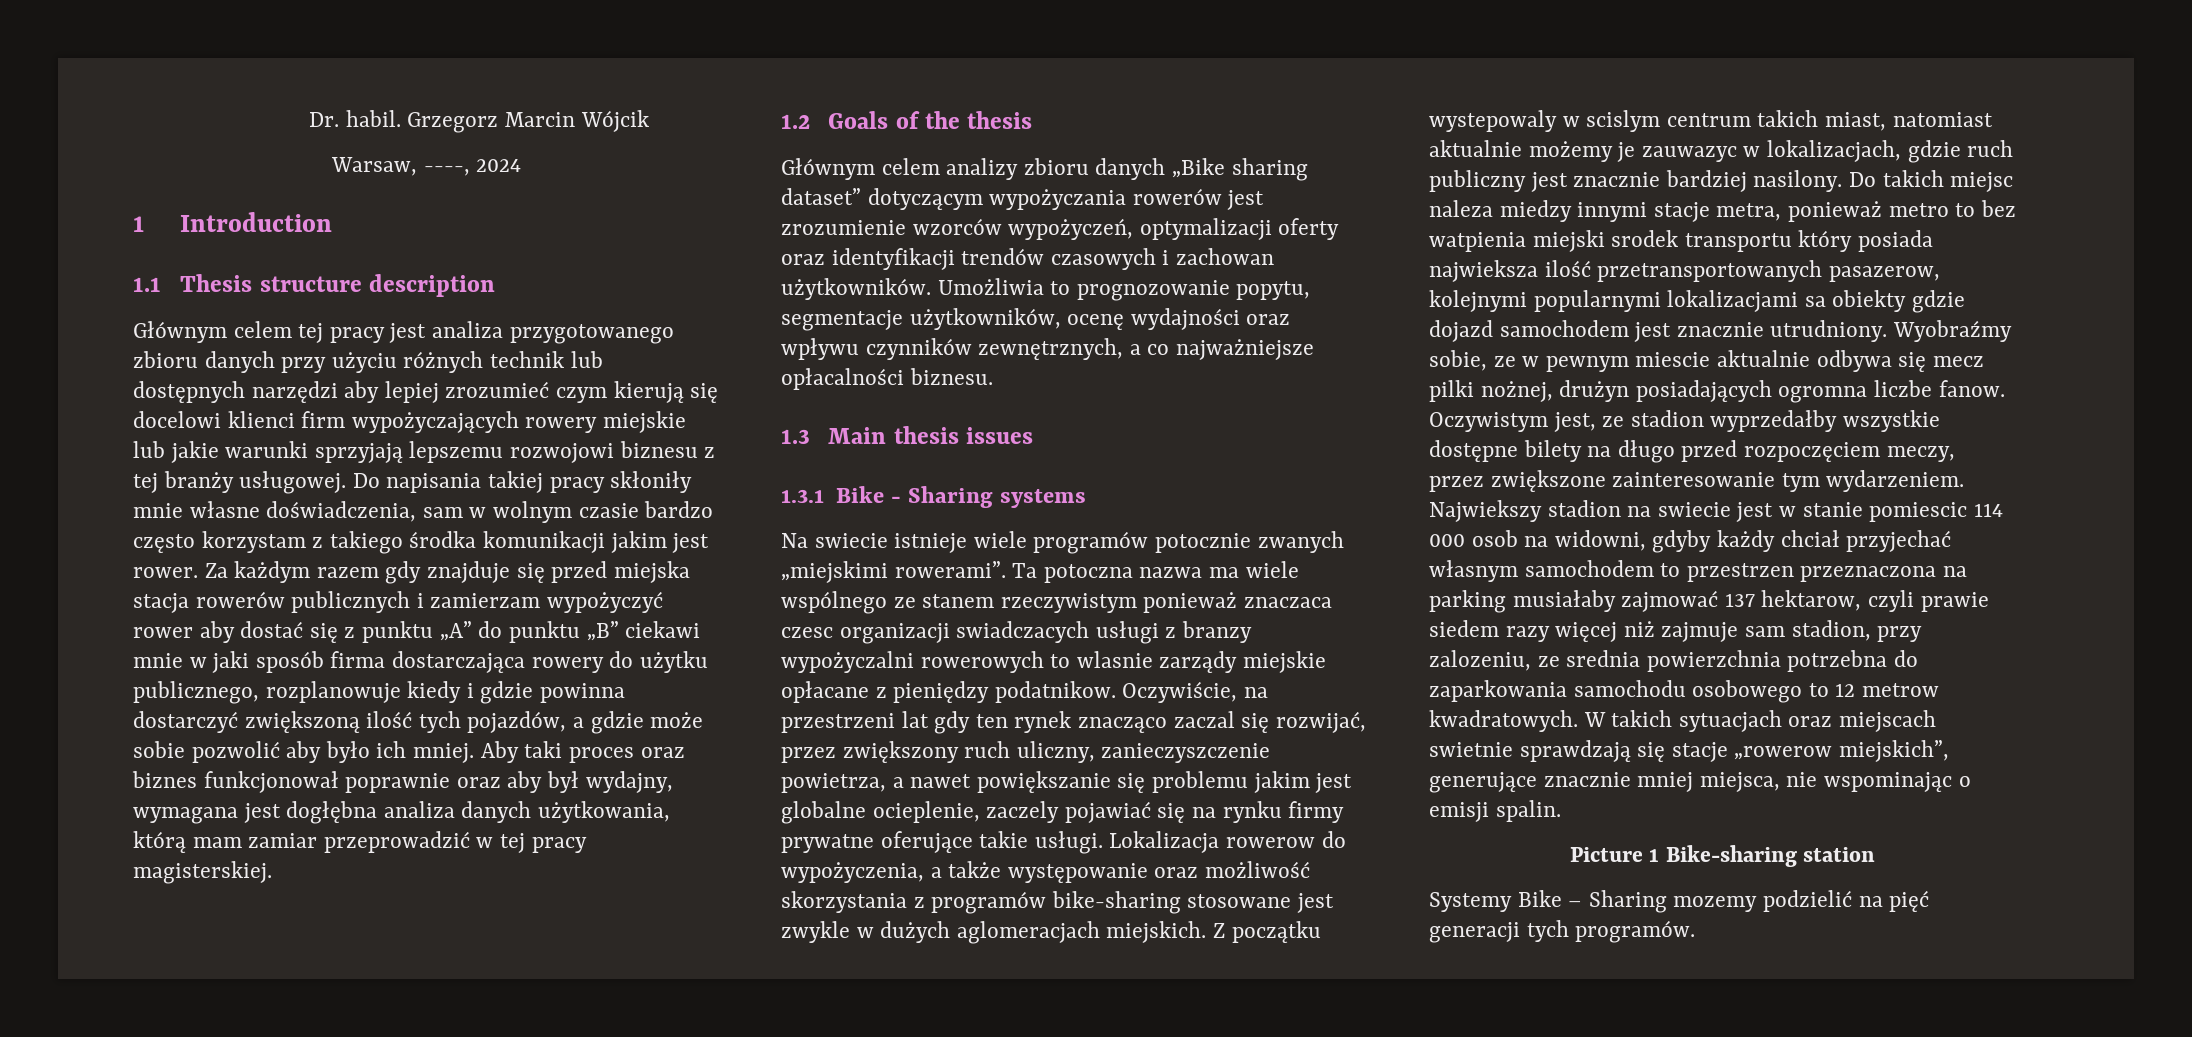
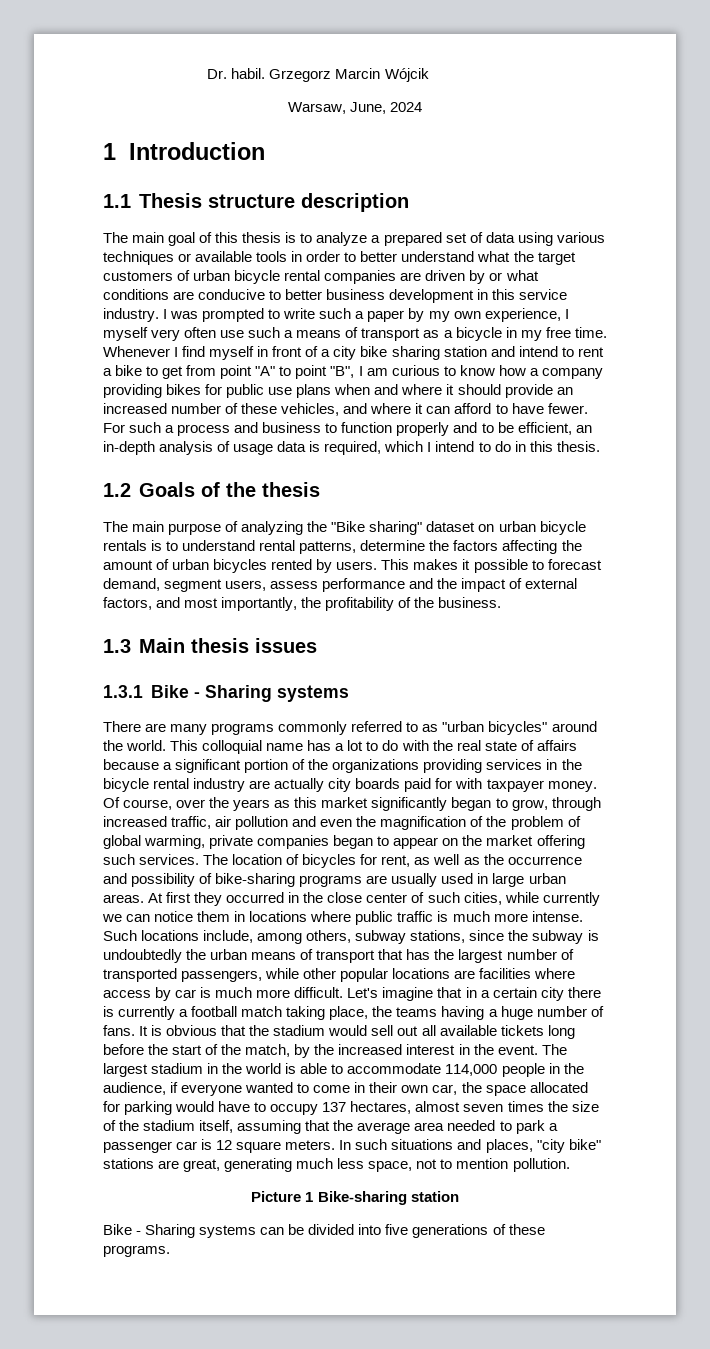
- Warsaw, ----, 2024
+ Warsaw, June, 2024
- Głównym celem tej pracy jest analiza przygotowanego zbioru danych przy użyciu różnych technik lub dostępnych narzędzi aby lepiej zrozumieć czym kierują się docelowi klienci firm wypożyczających rowery miejskie lub jakie warunki sprzyjają lepszemu rozwojowi biznesu z tej branży usługowej. Do napisania takiej pracy skłoniły mnie własne doświadczenia, sam w wolnym czasie bardzo często korzystam z takiego środka komunikacji jakim jest rower. Za każdym razem gdy znajduje się przed miejska stacja rowerów publicznych i zamierzam wypożyczyć rower aby dostać się z punktu „A” do punktu „B” ciekawi mnie w jaki sposób firma dostarczająca rowery do użytku publicznego, rozplanowuje kiedy i gdzie powinna dostarczyć zwiększoną ilość tych pojazdów, a gdzie może sobie pozwolić aby było ich mniej. Aby taki proces oraz biznes funkcjonował poprawnie oraz aby był wydajny, wymagana jest dogłębna analiza danych użytkowania, którą mam zamiar przeprowadzić w tej pracy magisterskiej.
+ The main goal of this thesis is to analyze a prepared set of data using various techniques or available tools in order to better understand what the target customers of urban bicycle rental companies are driven by or what conditions are conducive to better business development in this service industry. I was prompted to write such a paper by my own experience, I myself very often use such a means of transport as a bicycle in my free time. Whenever I find myself in front of a city bike sharing station and intend to rent a bike to get from point "A" to point "B", I am curious to know how a company providing bikes for public use plans when and where it should provide an increased number of these vehicles, and where it can afford to have fewer. For such a process and business to function properly and to be efficient, an in-depth analysis of usage data is required, which I intend to do in this thesis.
- Głównym celem analizy zbioru danych „Bike sharing dataset” dotyczącym wypożyczania rowerów jest zrozumienie wzorców wypożyczeń, optymalizacji oferty oraz identyfikacji trendów czasowych i zachowan użytkowników. Umożliwia to prognozowanie popytu, segmentacje użytkowników, ocenę wydajności oraz wpływu czynników zewnętrznych, a co najważniejsze opłacalności biznesu.
+ The main purpose of analyzing the "Bike sharing" dataset on urban bicycle rentals is to understand rental patterns, determine the factors affecting the amount of urban bicycles rented by users. This makes it possible to forecast demand, segment users, assess performance and the impact of external factors, and most importantly, the profitability of the business.
- Na swiecie istnieje wiele programów potocznie zwanych „miejskimi rowerami”. Ta potoczna nazwa ma wiele wspólnego ze stanem rzeczywistym ponieważ znaczaca czesc organizacji swiadczacych usługi z branzy wypożyczalni rowerowych to wlasnie zarządy miejskie opłacane z pieniędzy podatnikow. Oczywiście, na przestrzeni lat gdy ten rynek znacząco zaczal się rozwijać, przez zwiększony ruch uliczny, zanieczyszczenie powietrza, a nawet powiększanie się problemu jakim jest globalne ocieplenie, zaczely pojawiać się na rynku firmy prywatne oferujące takie usługi. Lokalizacja rowerow do wypożyczenia, a także występowanie oraz możliwość skorzystania z programów bike-sharing stosowane jest zwykle w dużych aglomeracjach miejskich. Z początku wystepowaly w scislym centrum takich miast, natomiast aktualnie możemy je zauwazyc w lokalizacjach, gdzie ruch publiczny jest znacznie bardziej nasilony. Do takich miejsc naleza miedzy innymi stacje metra, ponieważ metro to bez watpienia miejski srodek transportu który posiada najwieksza ilość przetransportowanych pasazerow, kolejnymi popularnymi lokalizacjami sa obiekty gdzie dojazd samochodem jest znacznie utrudniony. Wyobraźmy sobie, ze w pewnym miescie aktualnie odbywa się mecz pilki nożnej, drużyn posiadających ogromna liczbe fanow. Oczywistym jest, ze stadion wyprzedałby wszystkie dostępne bilety na długo przed rozpoczęciem meczy, przez zwiększone zainteresowanie tym wydarzeniem. Najwiekszy stadion na swiecie jest w stanie pomiescic 114 000 osob na widowni, gdyby każdy chciał przyjechać własnym samochodem to przestrzen przeznaczona na parking musiałaby zajmować 137 hektarow, czyli prawie siedem razy więcej niż zajmuje sam stadion, przy zalozeniu, ze srednia powierzchnia potrzebna do zaparkowania samochodu osobowego to 12 metrow kwadratowych. W takich sytuacjach oraz miejscach swietnie sprawdzają się stacje „rowerow miejskich”, generujące znacznie mniej miejsca, nie wspominając o emisji spalin.
+ There are many programs commonly referred to as "urban bicycles" around the world. This colloquial name has a lot to do with the real state of affairs because a significant portion of the organizations providing services in the bicycle rental industry are actually city boards paid for with taxpayer money. Of course, over the years as this market significantly began to grow, through increased traffic, air pollution and even the magnification of the problem of global warming, private companies began to appear on the market offering such services. The location of bicycles for rent, as well as the occurrence and possibility of bike-sharing programs are usually used in large urban areas. At first they occurred in the close center of such cities, while currently we can notice them in locations where public traffic is much more intense. Such locations include, among others, subway stations, since the subway is undoubtedly the urban means of transport that has the largest number of transported passengers, while other popular locations are facilities where access by car is much more difficult. Let's imagine that in a certain city there is currently a football match taking place, the teams having a huge number of fans. It is obvious that the stadium would sell out all available tickets long before the start of the match, by the increased interest in the event. The largest stadium in the world is able to accommodate 114,000 people in the audience, if everyone wanted to come in their own car, the space allocated for parking would have to occupy 137 hectares, almost seven times the size of the stadium itself, assuming that the average area needed to park a passenger car is 12 square meters. In such situations and places, "city bike" stations are great, generating much less space, not to mention pollution.
- Systemy Bike – Sharing mozemy podzielić na pięć generacji tych programów.
+ Bike - Sharing systems can be divided into five generations of these programs.

